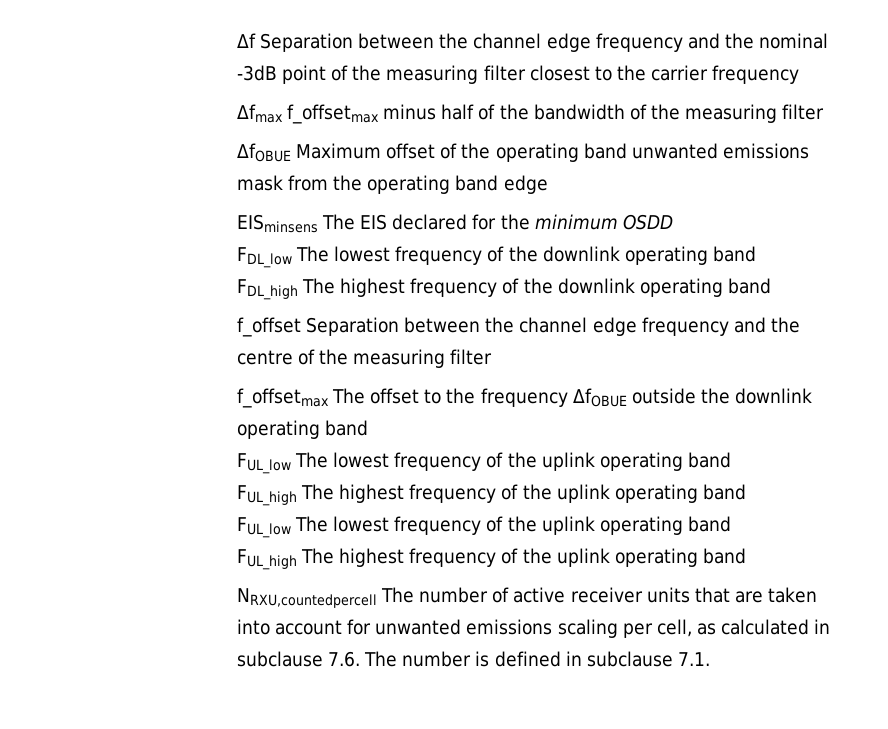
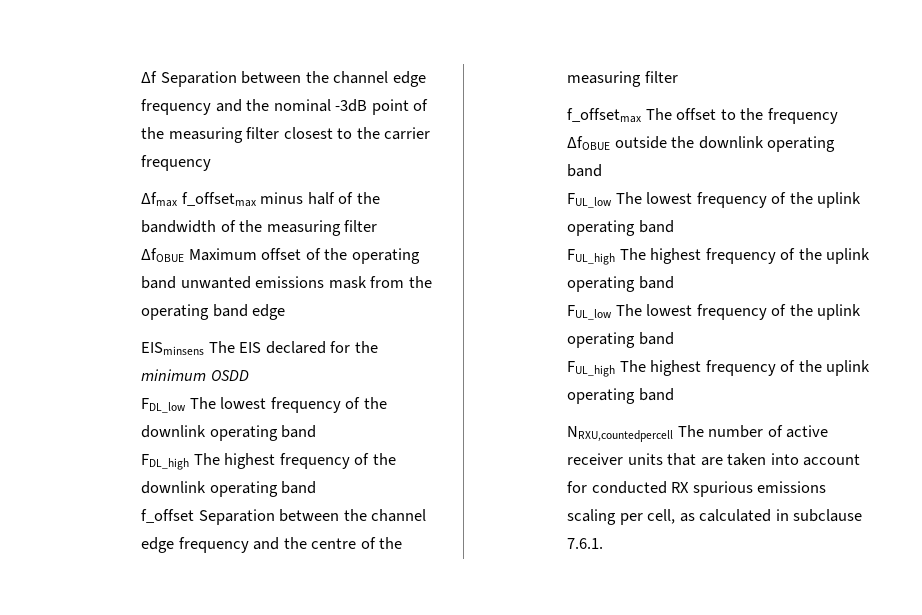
- NRXU,countedpercell The number of active receiver units that are taken into account for unwanted emissions scaling per cell, as calculated in subclause 7.6. The number is defined in subclause 7.1.
+ NRXU,countedpercell The number of active receiver units that are taken into account for conducted RX spurious emissions scaling per cell, as calculated in subclause 7.6.1.

